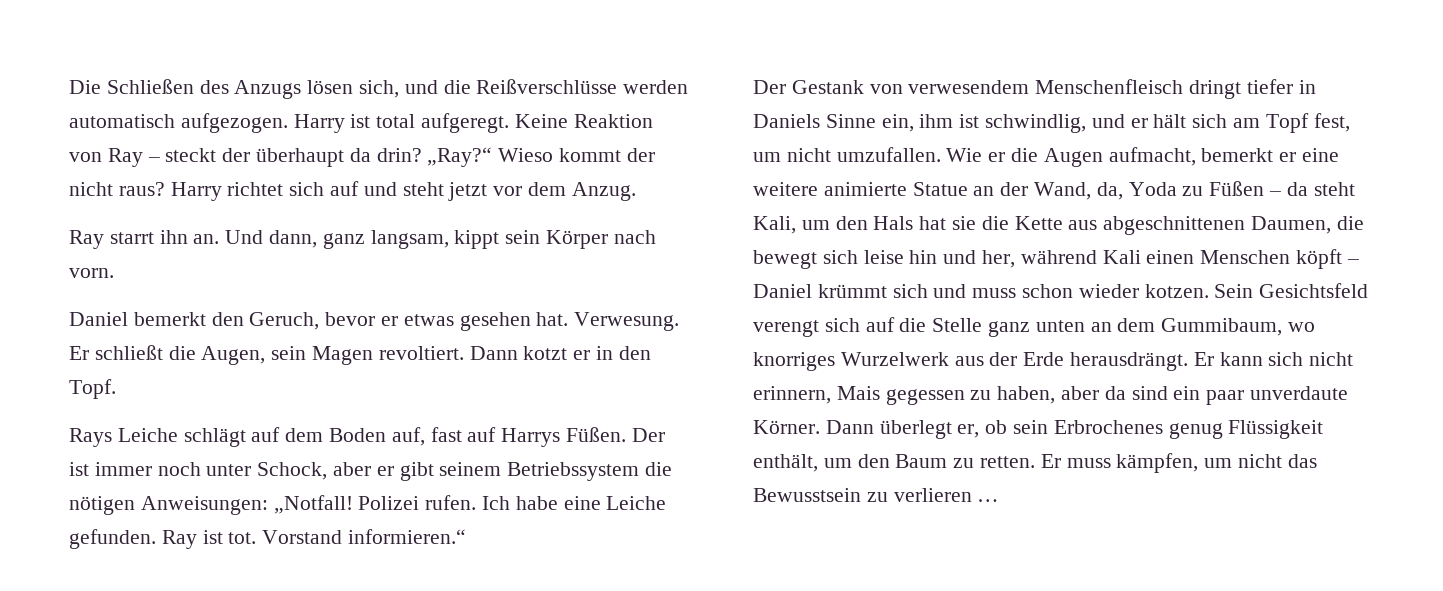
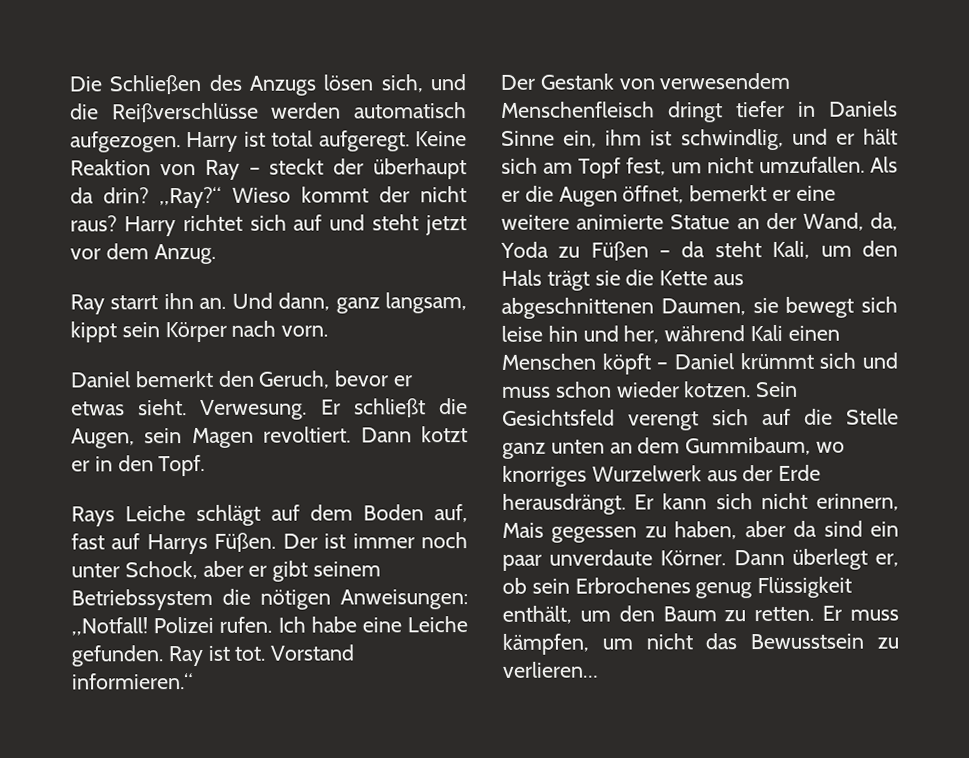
- Daniel bemerkt den Geruch, bevor er etwas gesehen hat.
+ Daniel bemerkt den Geruch, bevor er etwas sieht.
- Wie er die Augen aufmacht, bemerkt er eine weitere animierte Statue an der Wand, da, Yoda zu Füßen – da steht Kali, um den Hals hat sie die Kette aus abgeschnittenen Daumen, die bewegt sich leise hin und her, während Kali einen Menschen köpft – Daniel krümmt sich und muss schon wieder kotzen.
+ Als er die Augen öffnet, bemerkt er eine weitere animierte Statue an der Wand, da, Yoda zu Füßen – da steht Kali, um den Hals trägt sie die Kette aus abgeschnittenen Daumen, sie bewegt sich leise hin und her, während Kali einen Menschen köpft – Daniel krümmt sich und muss schon wieder kotzen.
- Er muss kämpfen, um nicht das Bewusstsein zu verlieren …
+ Er muss kämpfen, um nicht das Bewusstsein zu verlieren…

